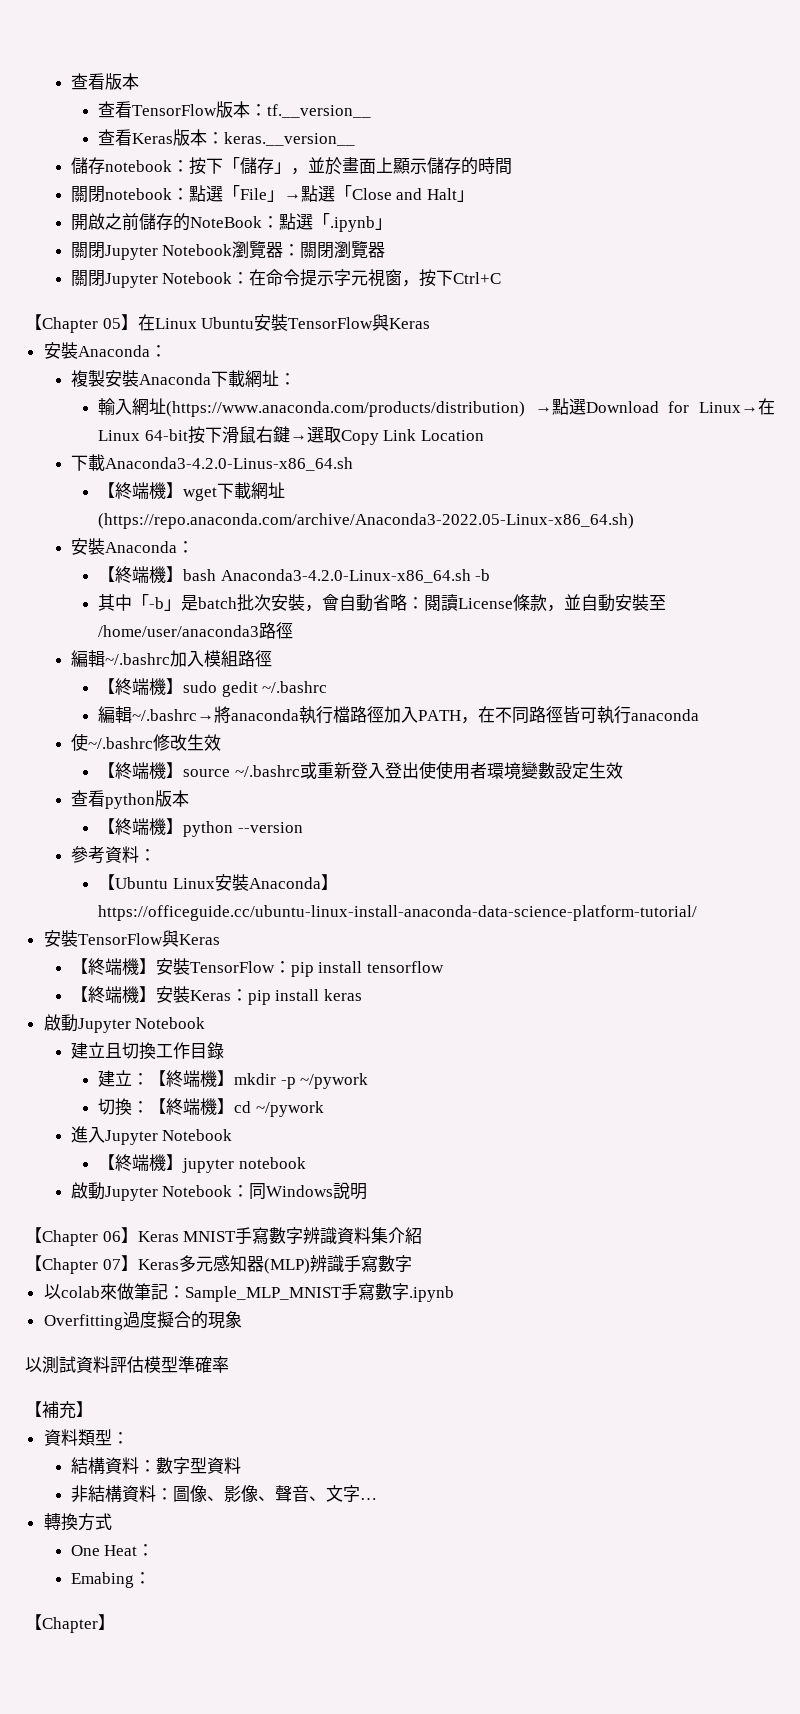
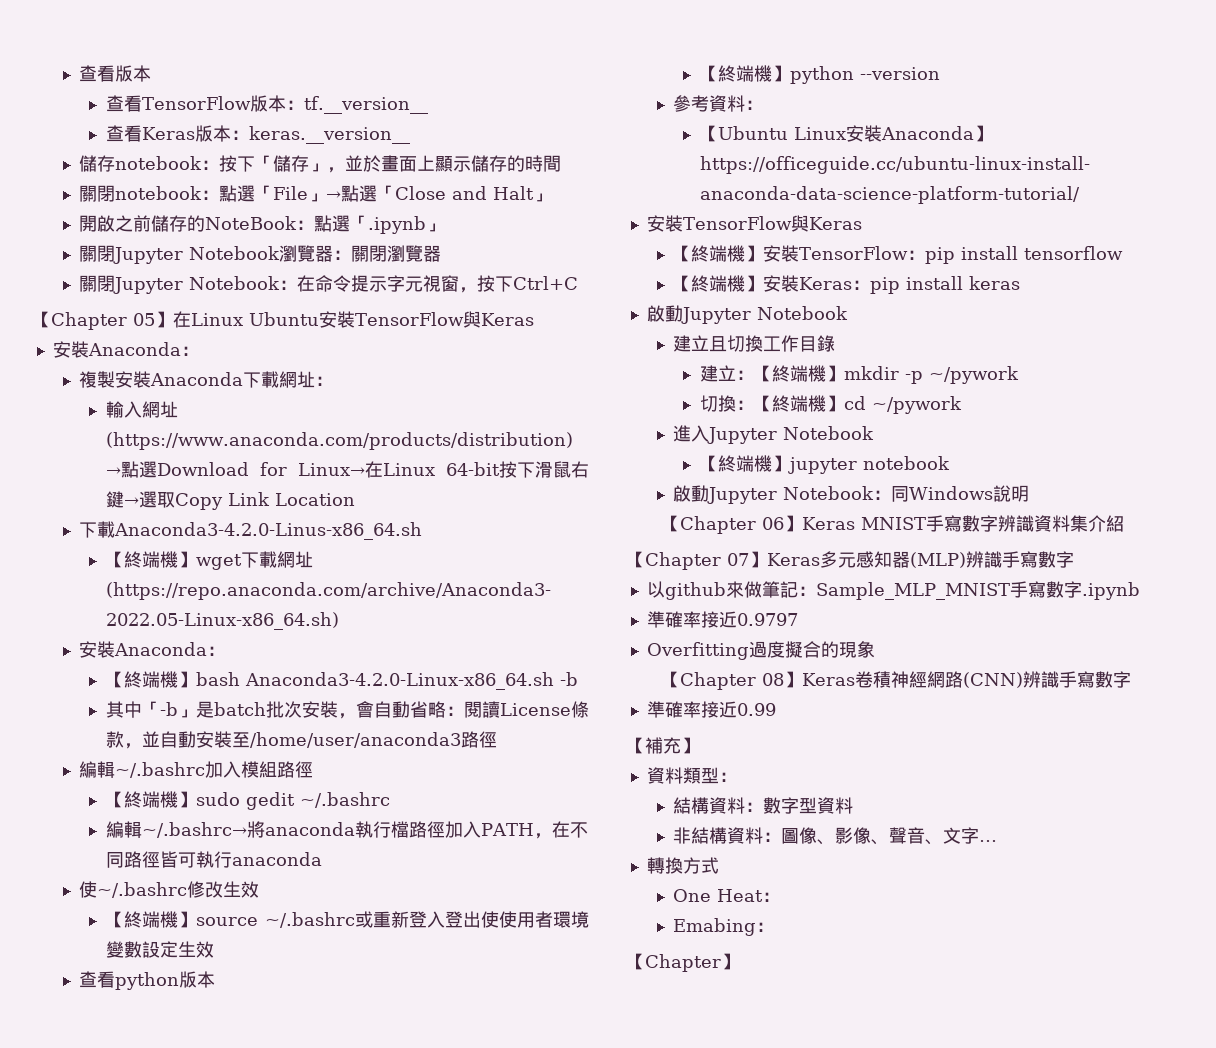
- 以colab來做筆記：Sample_MLP_MNIST手寫數字.ipynb
+ 以github來做筆記：Sample_MLP_MNIST手寫數字.ipynb
+ 準確率接近0.9797
- 以測試資料評估模型準確率
+ 【Chapter 08】Keras卷積神經網路(CNN)辨識手寫數字
+ 準確率接近0.99

